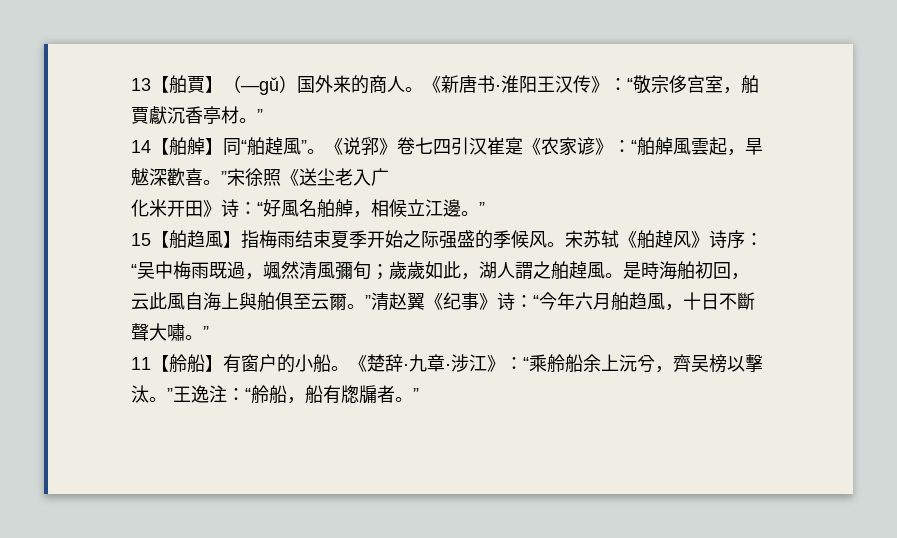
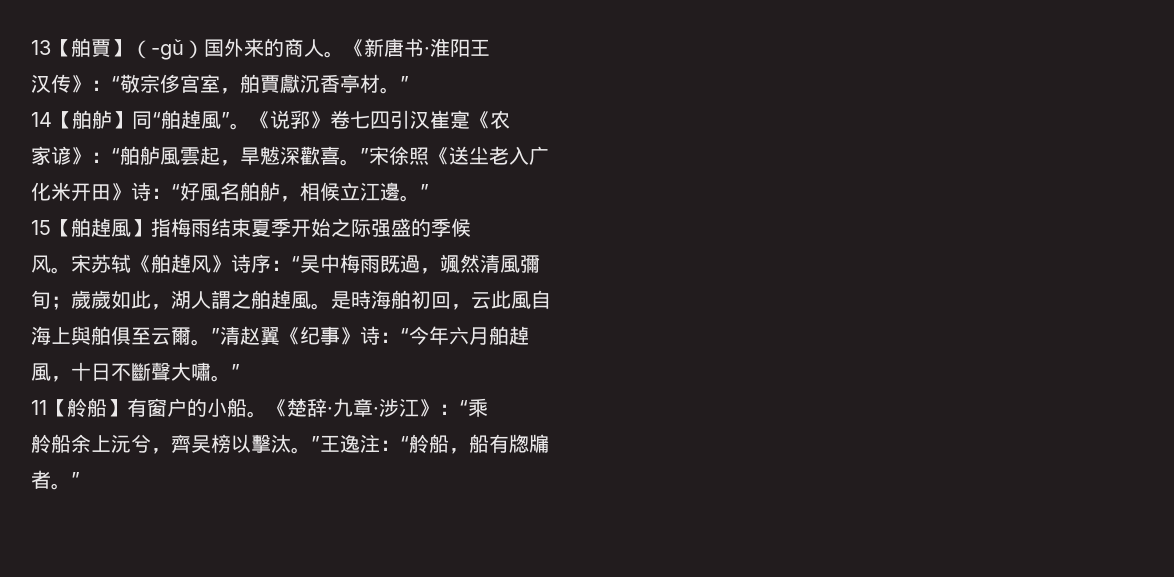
- 13【舶賈】（—gǔ）国外来的商人。
+ 13【舶賈】（-gǔ）国外来的商人。
- 《新唐书·淮阳王汉传》：“敬宗侈宫室，舶賈獻沉香亭材。”
+ 《新唐书·淮阳王
+ 汉传》：“敬宗侈宫室，舶賈獻沉香亭材。”
- 14【舶䑲】同“舶趠風”。
+ 14【舶舻】同“舶趠風”。
- 《说郛》卷七四引汉崔寔《农家谚》：“舶䑲風雲起，旱魃深歡喜。”宋徐照《送尘老入广
+ 《说郛》卷七四引汉崔寔《农
+ 家谚》：“舶舻風雲起，旱魃深歡喜。”宋徐照《送尘老入广
- 化米开田》诗：“好風名舶䑲，相候立江邊。”
+ 化米开田》诗：“好風名舶舻，相候立江邊。”
- 15【舶趋風】指梅雨结束夏季开始之际强盛的季候风。
+ 15【舶趠風】指梅雨结束夏季开始之际强盛的季候
+ 风。
- 宋苏轼《舶趠风》诗序：“吴中梅雨既過，颯然清風彌旬；歲歲如此，湖人謂之舶趠風。
+ 宋苏轼《舶趠风》诗序：“吴中梅雨既過，颯然清風彌
+ 旬；歲歲如此，湖人謂之舶趠風。
- 是時海舶初回，云此風自海上與舶俱至云爾。”清赵翼《纪事》诗：“今年六月舶趋風，十日不斷聲大嘯。”
+ 是時海舶初回，云此風自
+ 海上與舶俱至云爾。”清赵翼《纪事》诗：“今年六月舶趠
+ 風，十日不斷聲大嘯。”
- 《楚辞·九章·涉江》：“乘舲船余上沅兮，齊吴榜以擊汰。”王逸注：“舲船，船有牎牖者。”
+ 《楚辞·九章·涉江》：“乘
+ 舲船余上沅兮，齊吴榜以擊汰。”王逸注：“舲船，船有牎牖
+ 者。”

